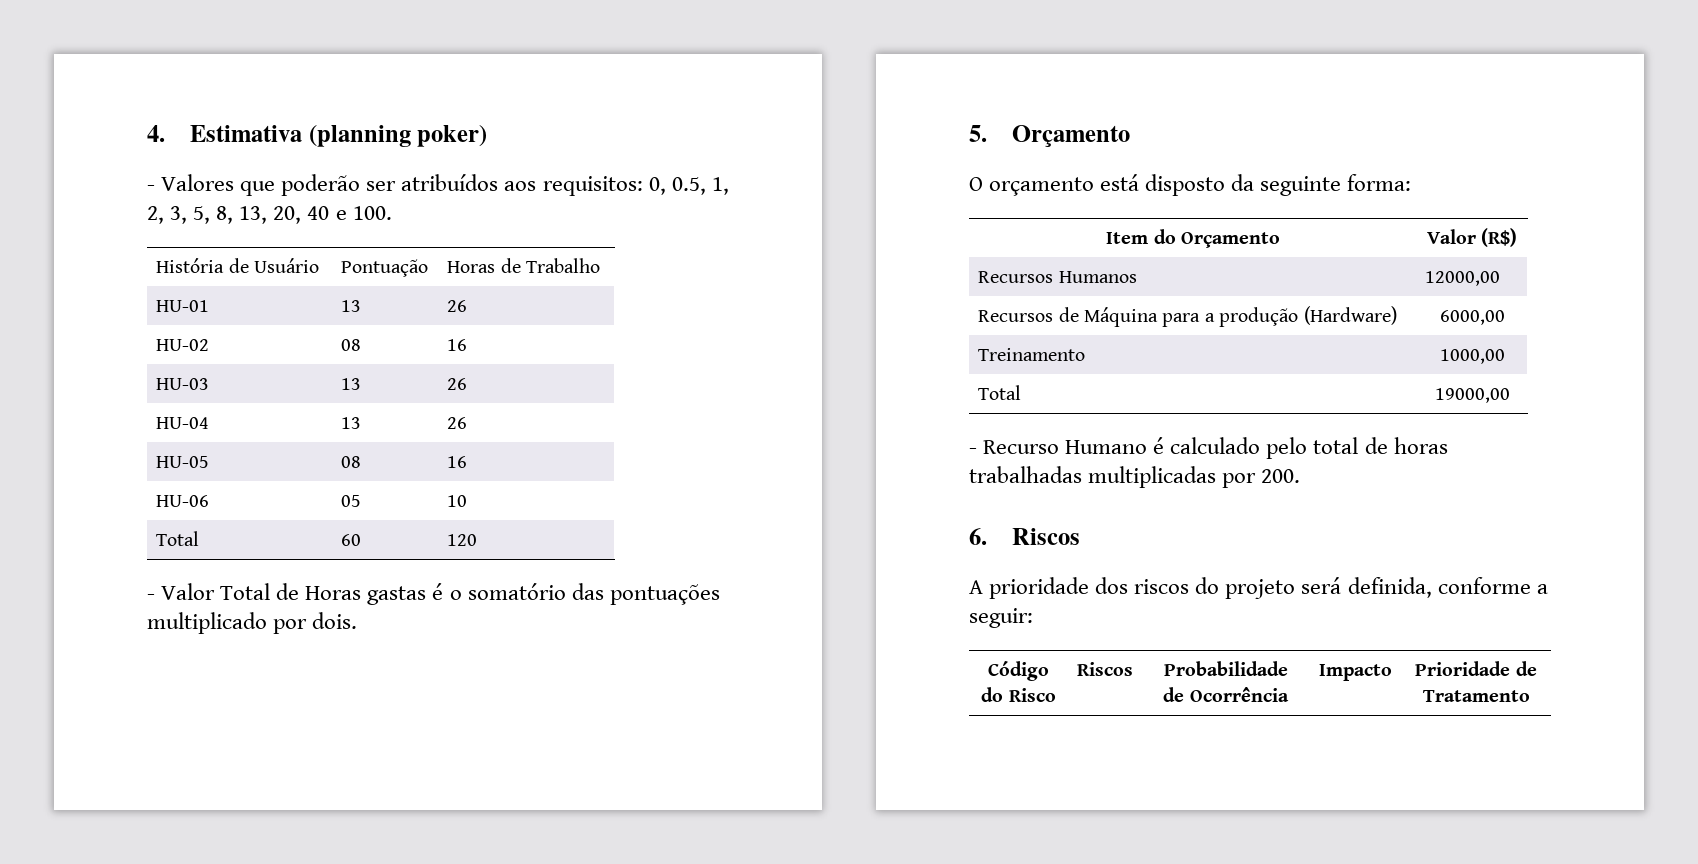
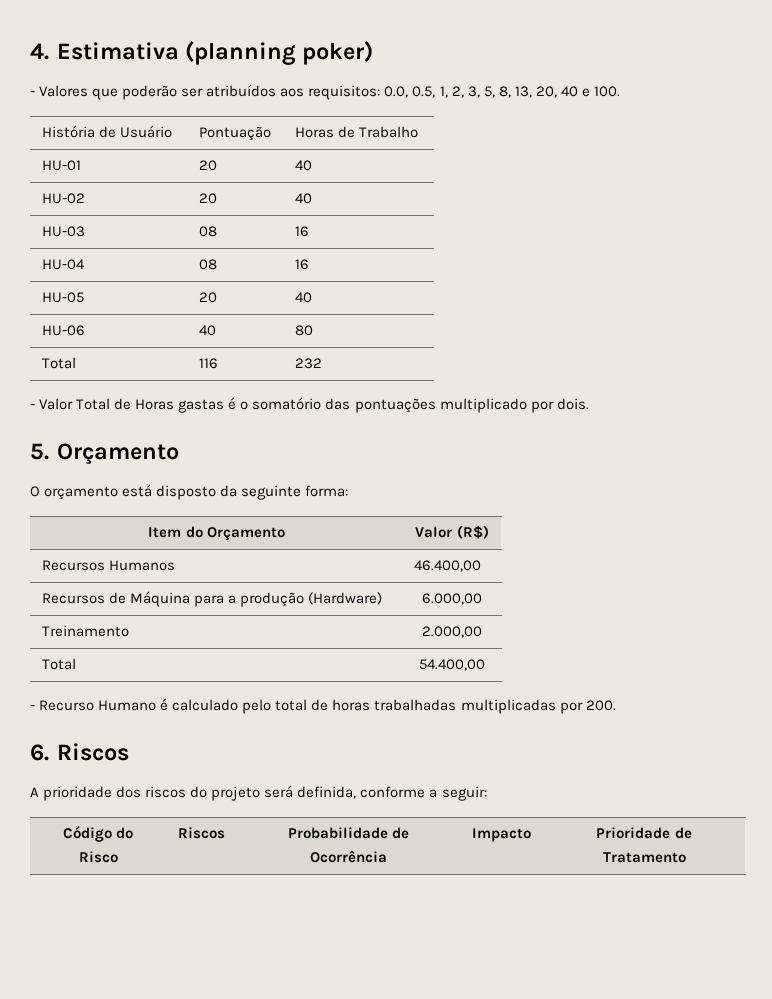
- - Valores que poderão ser atribuídos aos requisitos: 0, 0.5, 1, 2, 3, 5, 8, 13, 20, 40 e 100.
+ - Valores que poderão ser atribuídos aos requisitos: 0.0, 0.5, 1, 2, 3, 5, 8, 13, 20, 40 e 100.
- HU-01 | 13 | 26
+ HU-01 | 20 | 40
- HU-02 | 08 | 16
- HU-03 | 13 | 26
- HU-04 | 13 | 26
- HU-05 | 08 | 16
+ HU-02 | 20 | 40
+ HU-03 | 08 | 16
+ HU-04 | 08 | 16
+ HU-05 | 20 | 40
- HU-06 | 05 | 10
- Total | 60 | 120
+ HU-06 | 40 | 80
+ Total | 116 | 232
- Recursos Humanos | 12000,00
+ Recursos Humanos | 46.400,00
- Recursos de Máquina para a produção (Hardware) | 6000,00
+ Recursos de Máquina para a produção (Hardware) | 6.000,00
- Treinamento | 1000,00
- Total | 19000,00
+ Treinamento | 2.000,00
+ Total | 54.400,00

